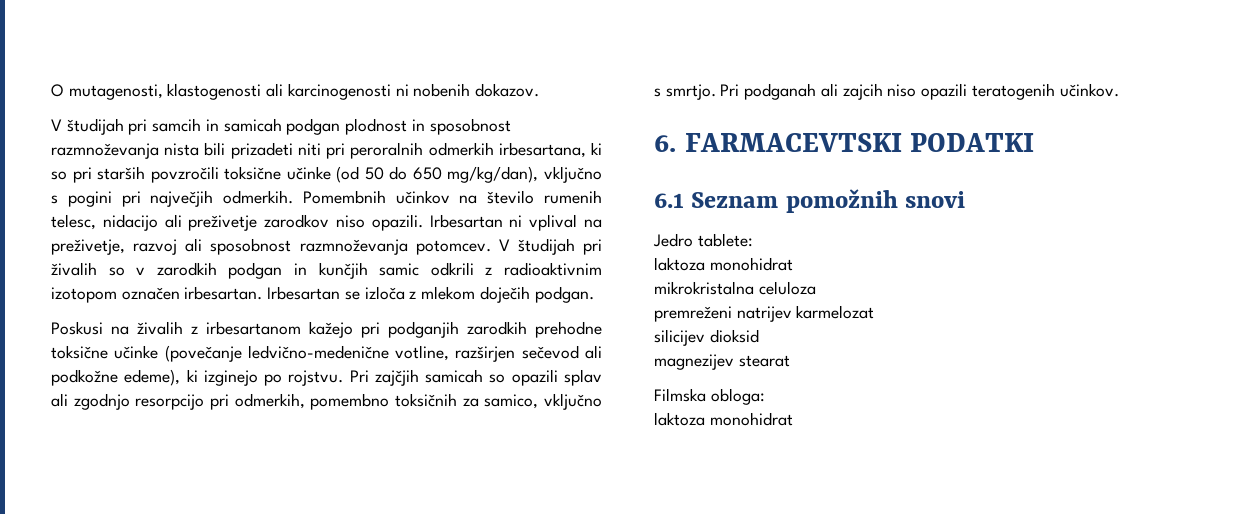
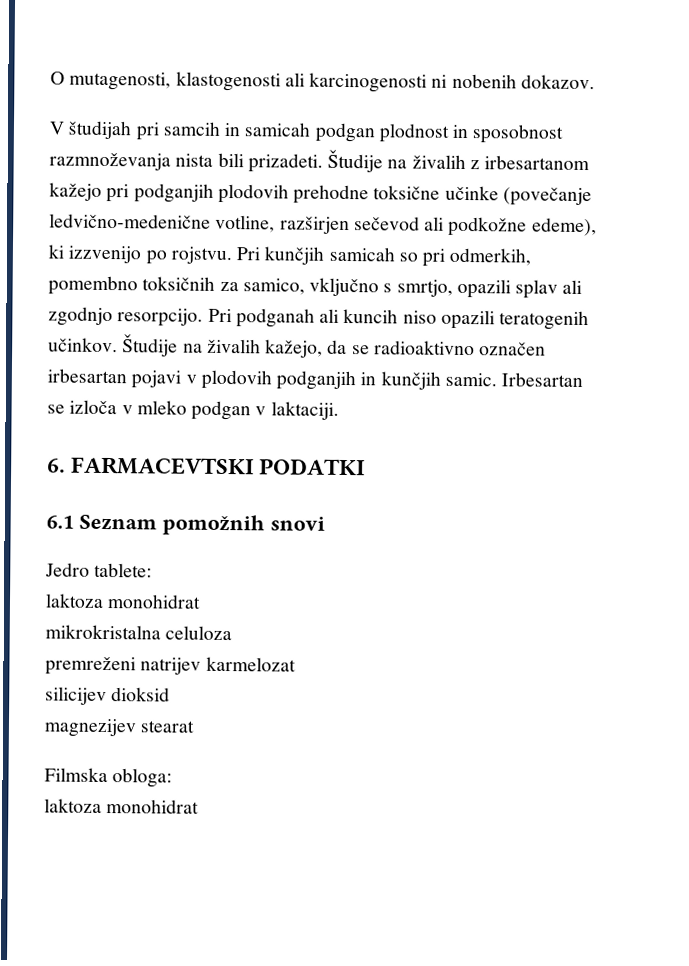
- V študijah pri samcih in samicah podgan plodnost in sposobnost razmnoževanja nista bili prizadeti niti pri peroralnih odmerkih irbesartana, ki so pri starših povzročili toksične učinke (od 50 do 650 mg/kg/dan), vključno s pogini pri največjih odmerkih. Pomembnih učinkov na število rumenih telesc, nidacijo ali preživetje zarodkov niso opazili. Irbesartan ni vplival na preživetje, razvoj ali sposobnost razmnoževanja potomcev. V študijah pri živalih so v zarodkih podgan in kunčjih samic odkrili z radioaktivnim izotopom označen irbesartan. Irbesartan se izloča z mlekom doječih podgan.
- Poskusi na živalih z irbesartanom kažejo pri podganjih zarodkih prehodne toksične učinke (povečanje ledvično-medenične votline, razširjen sečevod ali podkožne edeme), ki izginejo po rojstvu.
+ V študijah pri samcih in samicah podgan plodnost in sposobnost razmnoževanja nista bili prizadeti. Študije na živalih z irbesartanom kažejo pri podganjih plodovih prehodne toksične učinke (povečanje ledvično-medenične votline, razširjen sečevod ali podkožne edeme), ki izzvenijo po rojstvu.
- Pri zajčjih samicah so opazili splav ali zgodnjo resorpcijo pri odmerkih, pomembno toksičnih za samico, vključno s smrtjo.
+ Pri kunčjih samicah so pri odmerkih, pomembno toksičnih za samico, vključno s smrtjo, opazili splav ali zgodnjo resorpcijo.
- Pri podganah ali zajcih niso opazili teratogenih učinkov.
+ Pri podganah ali kuncih niso opazili teratogenih učinkov. Študije na živalih kažejo, da se radioaktivno označen irbesartan pojavi v plodovih podganjih in kunčjih samic. Irbesartan se izloča v mleko podgan v laktaciji.

